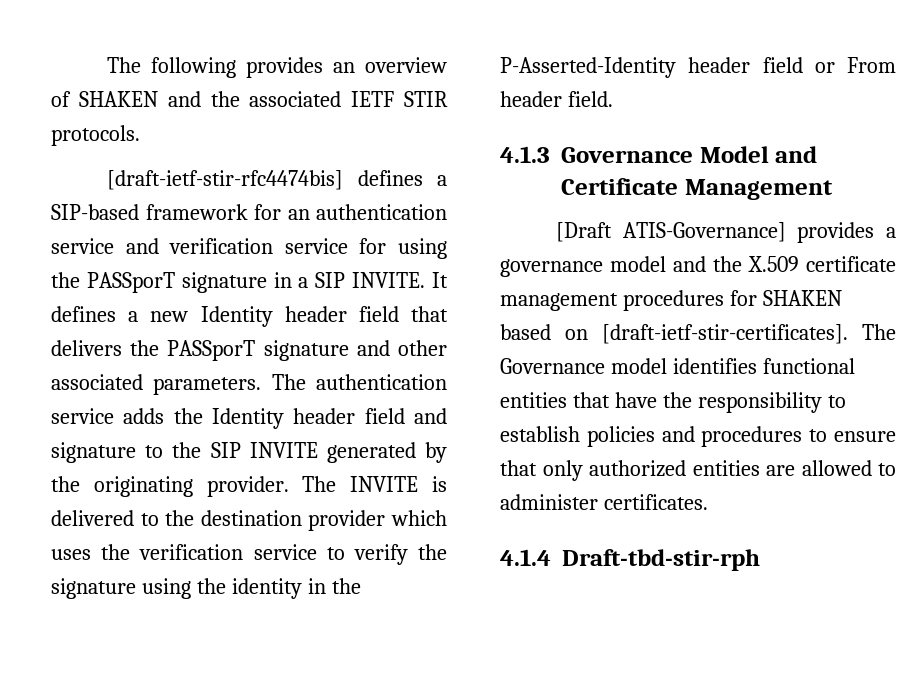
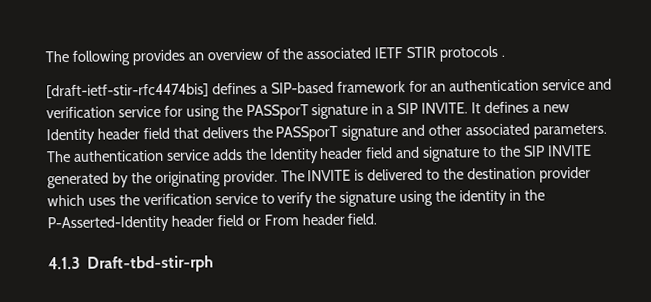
- The following provides an overview of SHAKEN and the associated IETF STIR protocols.
+ The following provides an overview of the associated IETF STIR protocols .
- 4.1.3 Governance Model and Certificate Management
- [Draft ATIS-Governance] provides a governance model and the X.509 certificate management procedures for SHAKEN based on [draft-ietf-stir-certificates]. The Governance model identifies functional entities that have the responsibility to establish policies and procedures to ensure that only authorized entities are allowed to administer certificates.
- 4.1.4 Draft-tbd-stir-rph
+ 4.1.3 Draft-tbd-stir-rph

